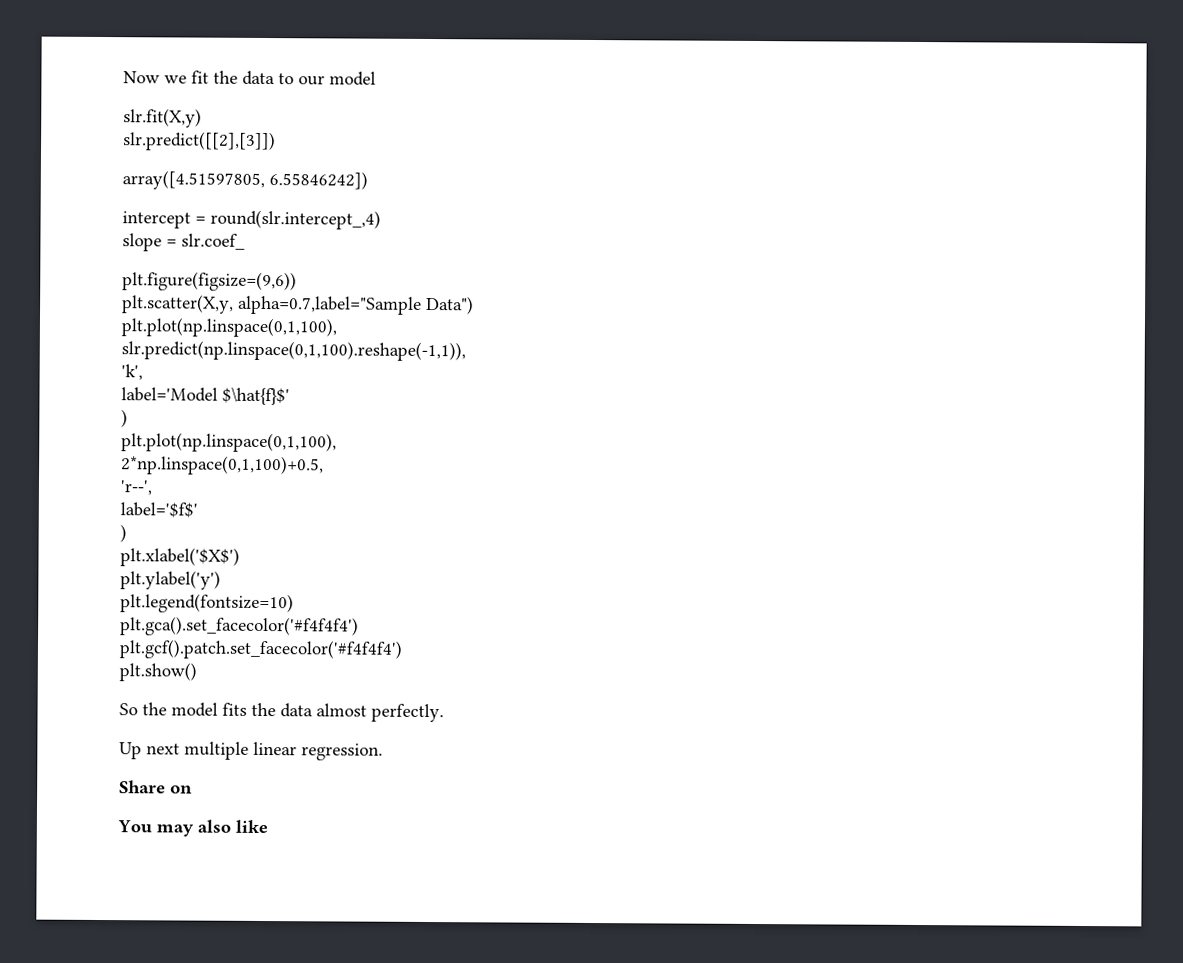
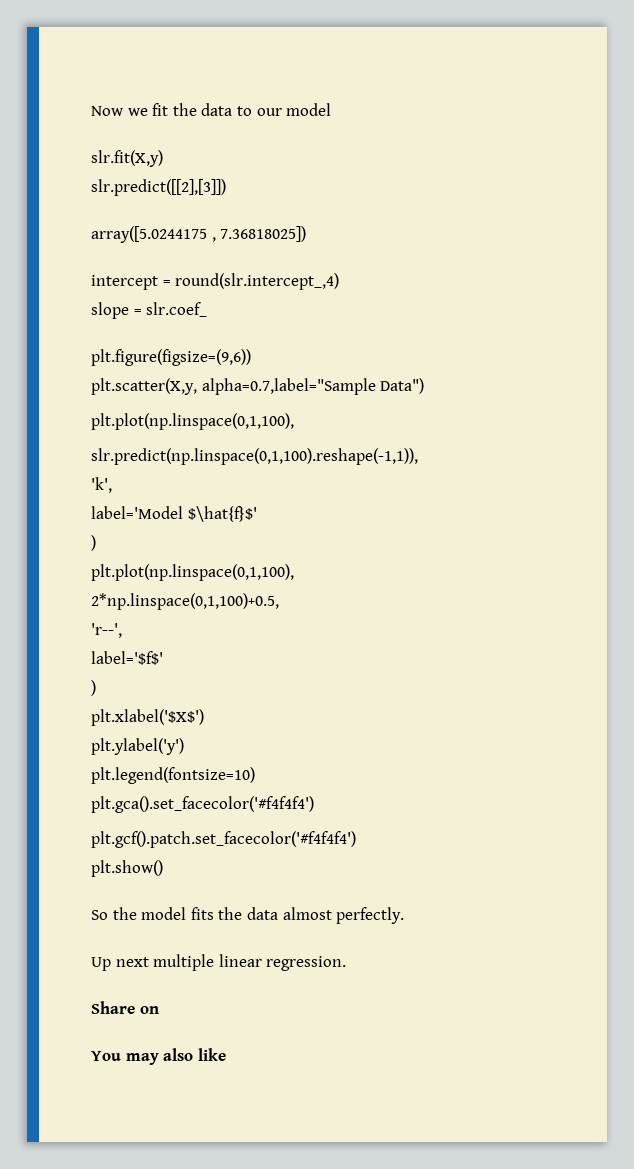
- array([4.51597805, 6.55846242])
+ array([5.0244175 , 7.36818025])

